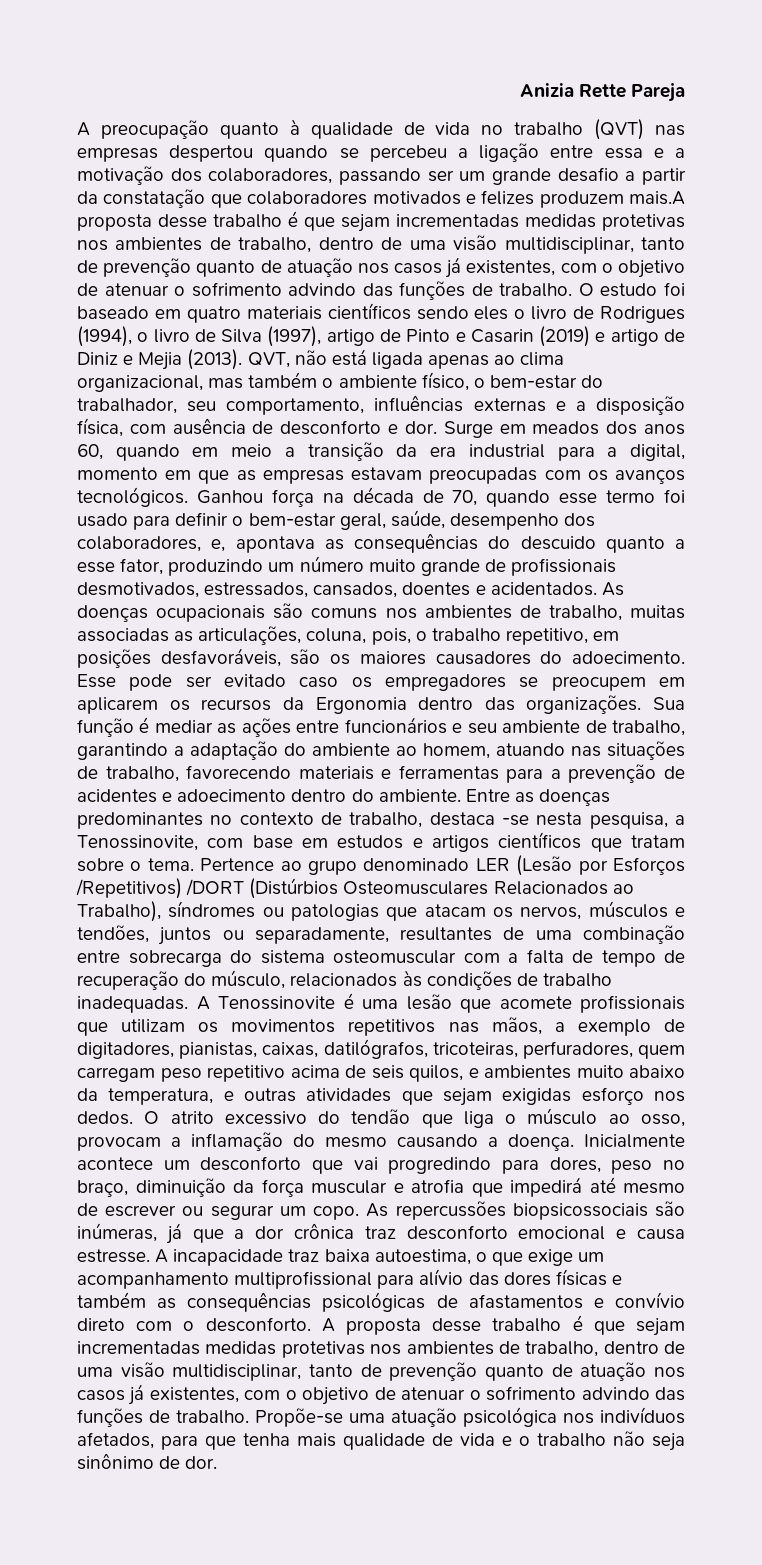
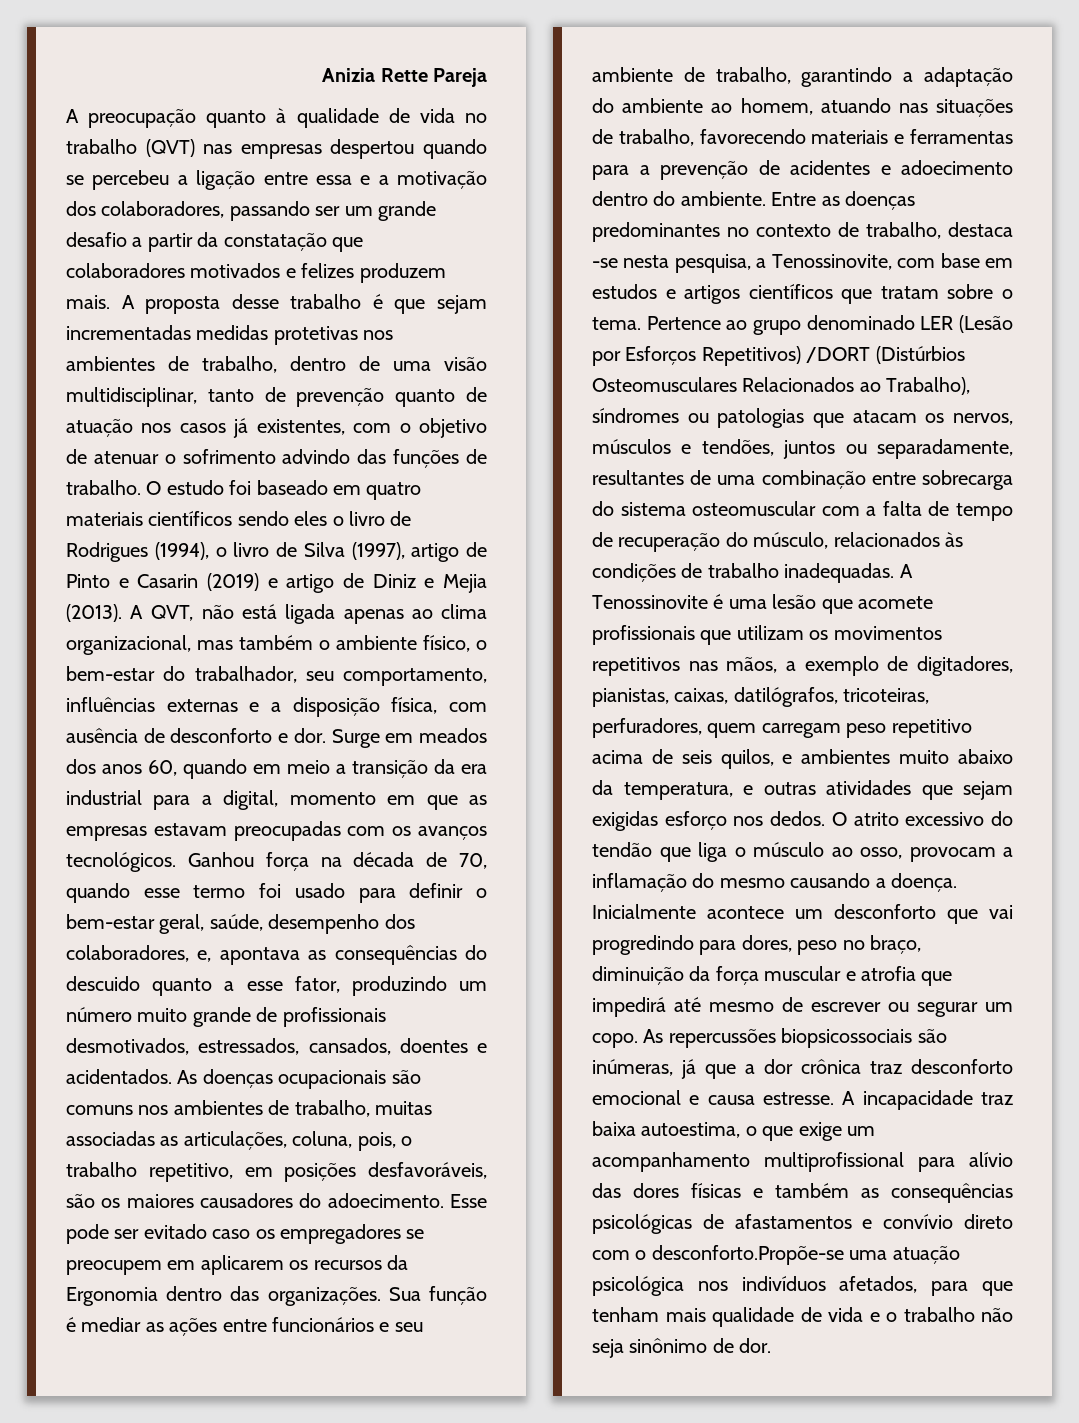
- A preocupação quanto à qualidade de vida no trabalho (QVT) nas empresas despertou quando se percebeu a ligação entre essa e a motivação dos colaboradores, passando ser um grande desafio a partir da constatação que colaboradores motivados e felizes produzem mais.A proposta desse trabalho é que sejam incrementadas medidas protetivas nos ambientes de trabalho, dentro de uma visão multidisciplinar, tanto de prevenção quanto de atuação nos casos já existentes, com o objetivo de atenuar o sofrimento advindo das funções de trabalho.
+ A preocupação quanto à qualidade de vida no trabalho (QVT) nas empresas despertou quando se percebeu a ligação entre essa e a motivação dos colaboradores, passando ser um grande desafio a partir da constatação que colaboradores motivados e felizes produzem mais. A proposta desse trabalho é que sejam incrementadas medidas protetivas nos ambientes de trabalho, dentro de uma visão multidisciplinar, tanto de prevenção quanto de atuação nos casos já existentes, com o objetivo de atenuar o sofrimento advindo das funções de trabalho.
- QVT, não está ligada apenas ao clima organizacional, mas também o ambiente físico, o bem-estar do trabalhador, seu comportamento, influências externas e a disposição física, com ausência de desconforto e dor.
+ A QVT, não está ligada apenas ao clima organizacional, mas também o ambiente físico, o bem-estar do trabalhador, seu comportamento, influências externas e a disposição física, com ausência de desconforto e dor.
- Pertence ao grupo denominado LER (Lesão por Esforços /Repetitivos) /DORT (Distúrbios Osteomusculares Relacionados ao Trabalho), síndromes ou patologias que atacam os nervos, músculos e tendões, juntos ou separadamente, resultantes de uma combinação entre sobrecarga do sistema osteomuscular com a falta de tempo de recuperação do músculo, relacionados às condições de trabalho inadequadas.
+ Pertence ao grupo denominado LER (Lesão por Esforços Repetitivos) /DORT (Distúrbios Osteomusculares Relacionados ao Trabalho), síndromes ou patologias que atacam os nervos, músculos e tendões, juntos ou separadamente, resultantes de uma combinação entre sobrecarga do sistema osteomuscular com a falta de tempo de recuperação do músculo, relacionados às condições de trabalho inadequadas.
- A incapacidade traz baixa autoestima, o que exige um acompanhamento multiprofissional para alívio das dores físicas e também as consequências psicológicas de afastamentos e convívio direto com o desconforto. A proposta desse trabalho é que sejam incrementadas medidas protetivas nos ambientes de trabalho, dentro de uma visão multidisciplinar, tanto de prevenção quanto de atuação nos casos já existentes, com o objetivo de atenuar o sofrimento advindo das funções de trabalho. Propõe-se uma atuação psicológica nos indivíduos afetados, para que tenha mais qualidade de vida e o trabalho não seja sinônimo de dor.
+ A incapacidade traz baixa autoestima, o que exige um acompanhamento multiprofissional para alívio das dores físicas e também as consequências psicológicas de afastamentos e convívio direto com o desconforto.Propõe-se uma atuação psicológica nos indivíduos afetados, para que tenham mais qualidade de vida e o trabalho não seja sinônimo de dor.

